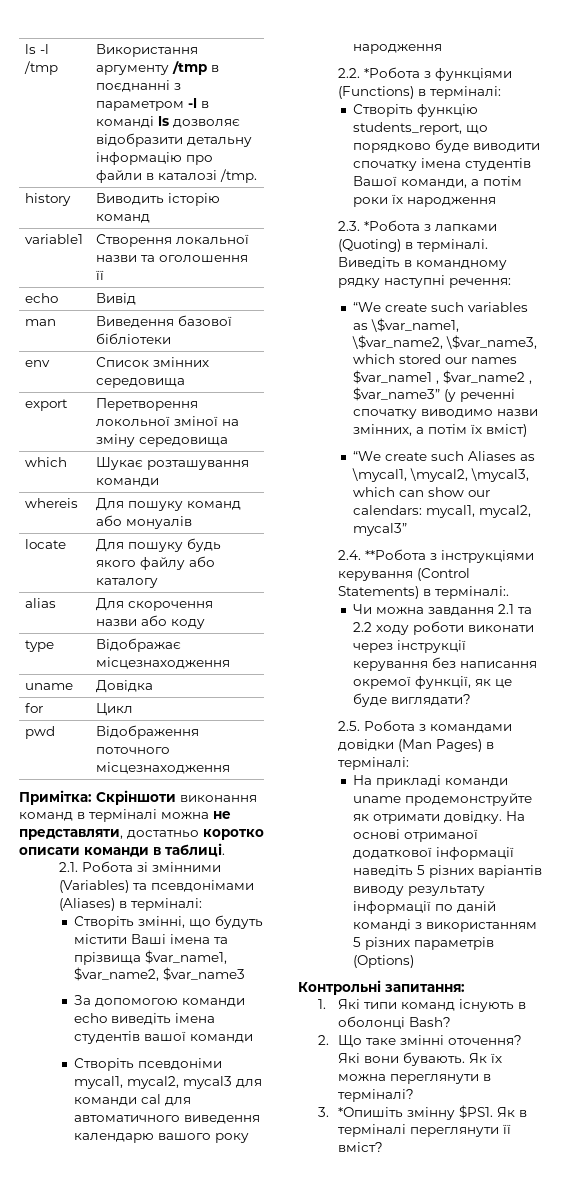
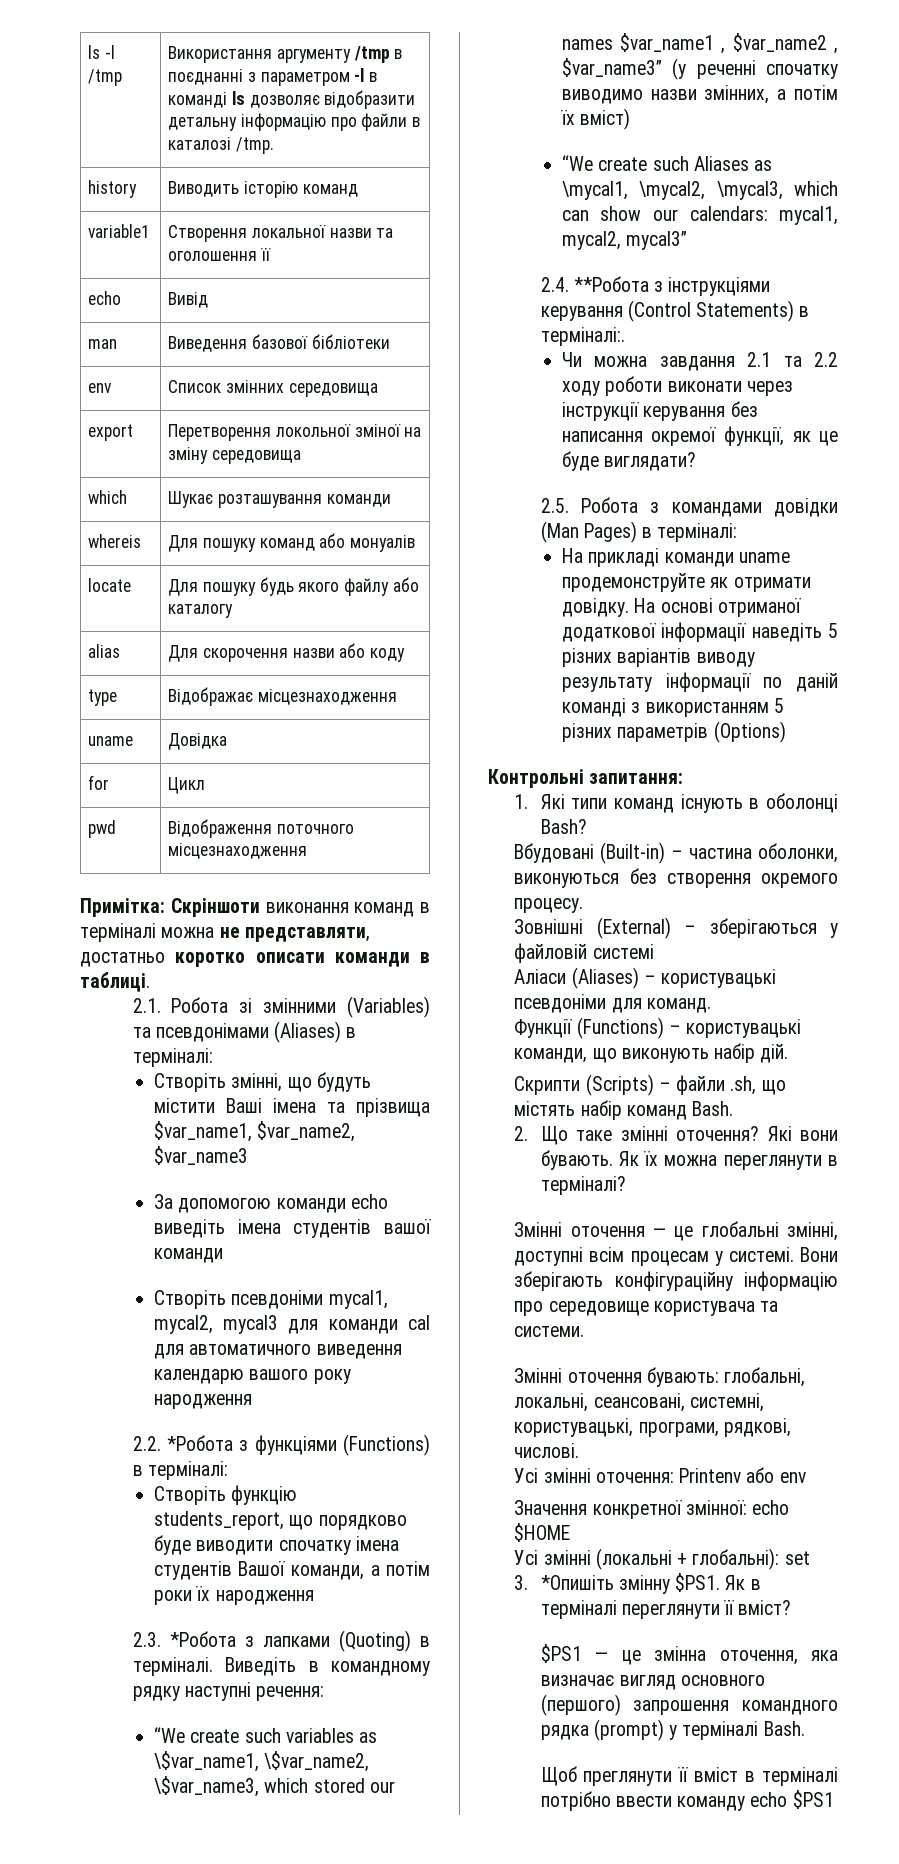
+ Вбудовані (Built-in) – частина оболонки, виконуються без створення окремого процесу.
+ Зовнішні (External) – зберігаються у файловій системі
+ Аліаси (Aliases) – користувацькі псевдоніми для команд.
+ Функції (Functions) – користувацькі команди, що виконують набір дій.
+ Скрипти (Scripts) – файли .sh, що містять набір команд Bash.
+ Змінні оточення — це глобальні змінні, доступні всім процесам у системі. Вони зберігають конфігураційну інформацію про середовище користувача та системи.
+ Змінні оточення бувають: глобальні, локальні, сеансовані, системні, користувацькі, програми, рядкові, числові.
+ Усі змінні оточення: Printenv або env
+ Значення конкретної змінної: echo $HOME
+ Усі змінні (локальні + глобальні): set
+ $PS1 — це змінна оточення, яка визначає вигляд основного (першого) запрошення командного рядка (prompt) у терміналі Bash.
+ Щоб преглянути її вміст в терміналі потрібно ввести команду echo $PS1

